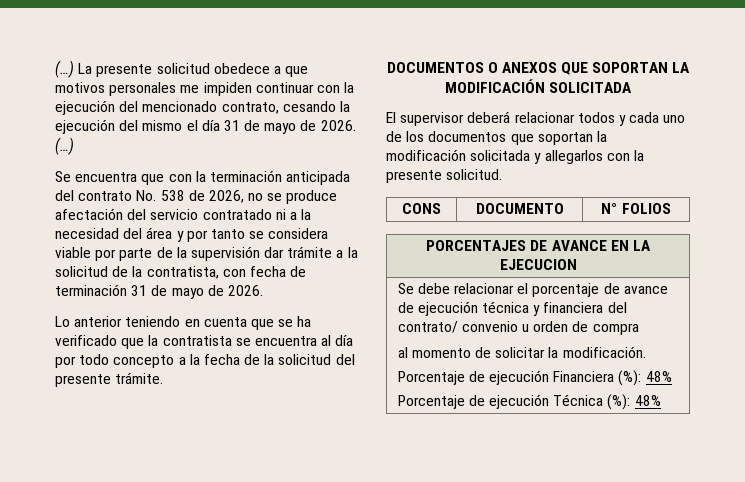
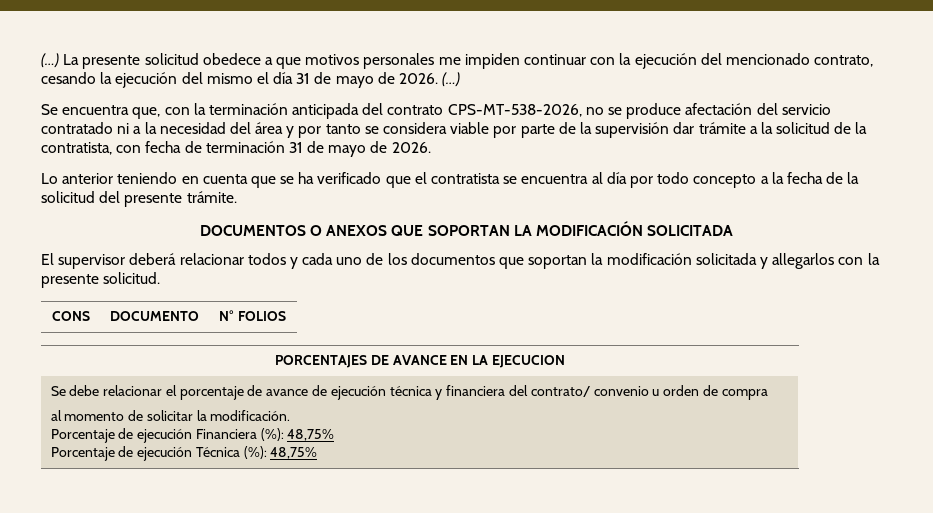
- Se encuentra que con la terminación anticipada del contrato No. 538 de 2026, no se produce afectación del servicio contratado ni a la necesidad del área y por tanto se considera viable por parte de la supervisión dar trámite a la solicitud de la contratista, con fecha de terminación 31 de mayo de 2026.
+ Se encuentra que, con la terminación anticipada del contrato CPS-MT-538-2026, no se produce afectación del servicio contratado ni a la necesidad del área y por tanto se considera viable por parte de la supervisión dar trámite a la solicitud de la contratista, con fecha de terminación 31 de mayo de 2026.
- Lo anterior teniendo en cuenta que se ha verificado que la contratista se encuentra al día por todo concepto a la fecha de la solicitud del presente trámite.
+ Lo anterior teniendo en cuenta que se ha verificado que el contratista se encuentra al día por todo concepto a la fecha de la solicitud del presente trámite.
  Se debe relacionar el porcentaje de avance de ejecución técnica y financiera del contrato/ convenio u orden de compra
  al momento de solicitar la modificación.
- Porcentaje de ejecución Financiera (%): 48%
- Porcentaje de ejecución Técnica (%): 48%
+ Porcentaje de ejecución Financiera (%): 48,75%
+ Porcentaje de ejecución Técnica (%): 48,75%

